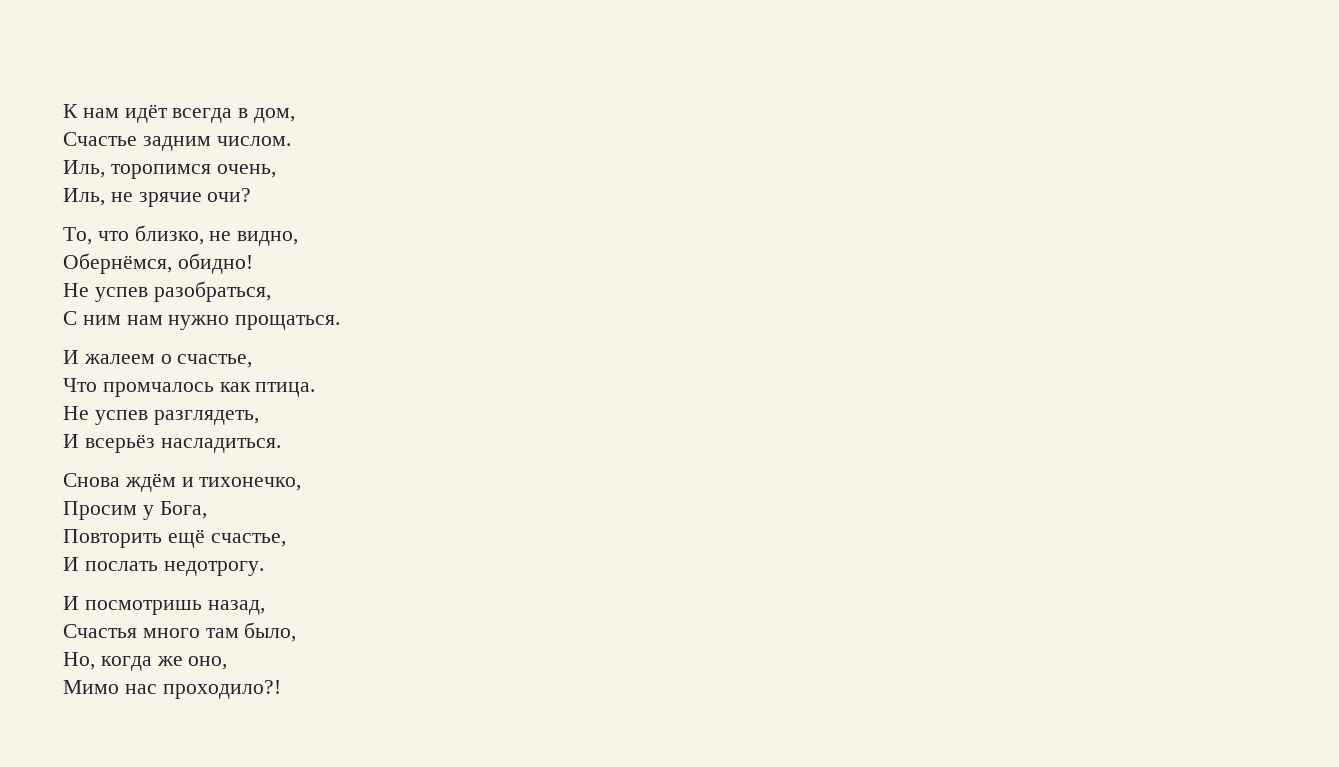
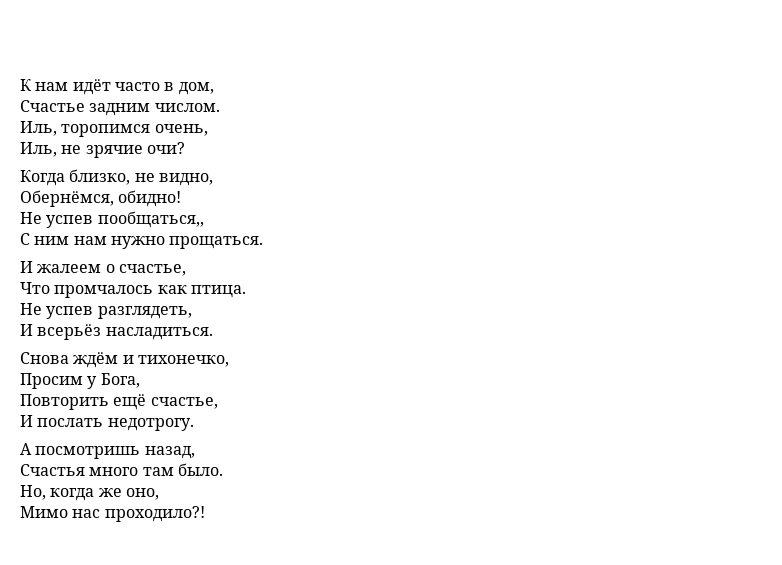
- К нам идёт всегда в дом,
+ К нам идёт часто в дом,
- То, что близко, не видно,
+ Когда близко, не видно,
- Не успев разобраться,
+ Не успев пообщаться,,
- И посмотришь назад,
+ А посмотришь назад,
- Счастья много там было,
+ Счастья много там было.

